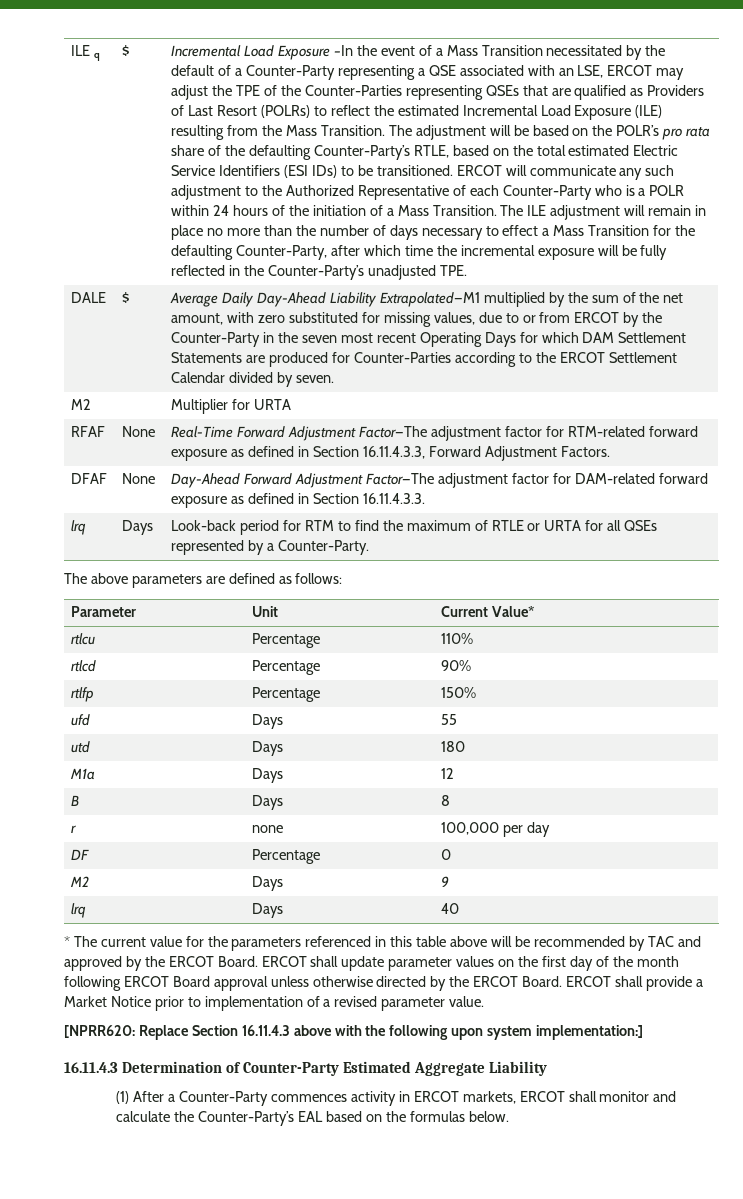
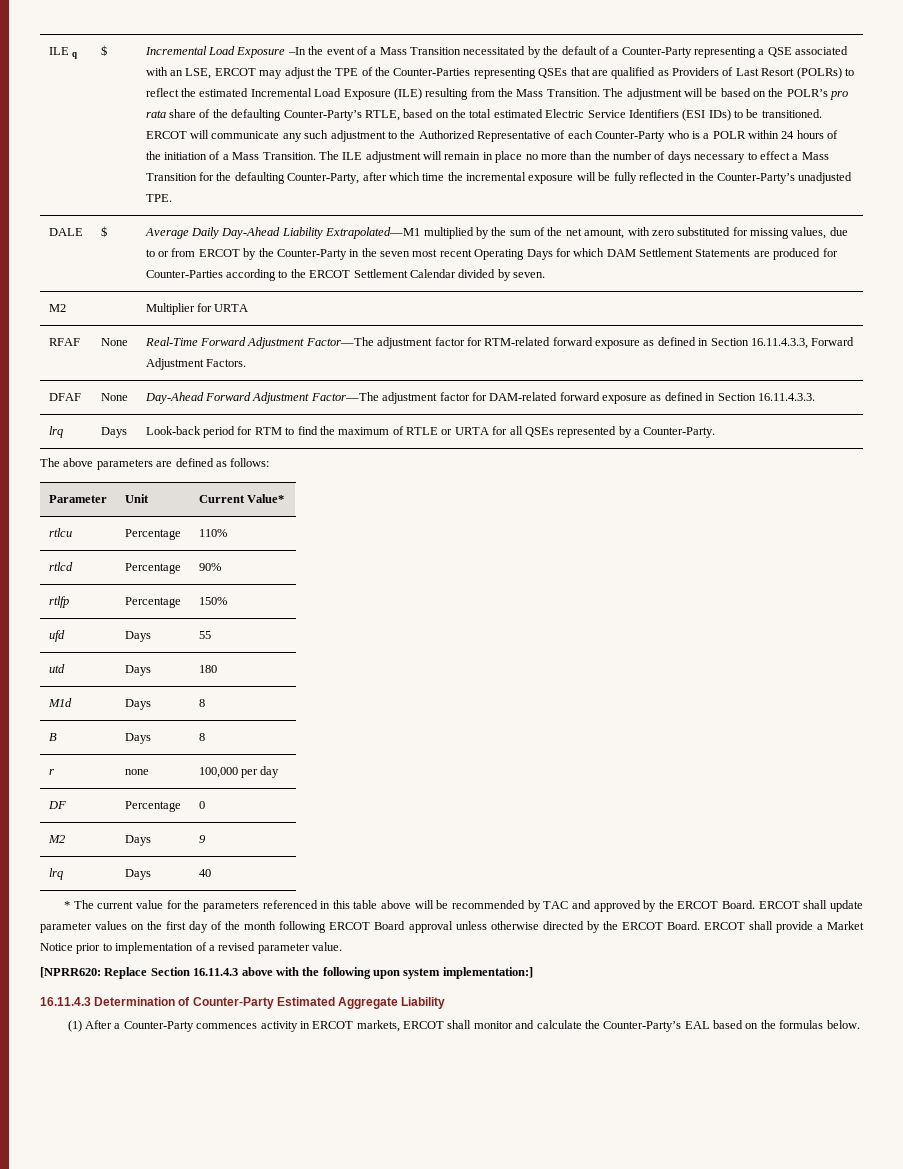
- M1a | Days | 12
+ M1d | Days | 8

